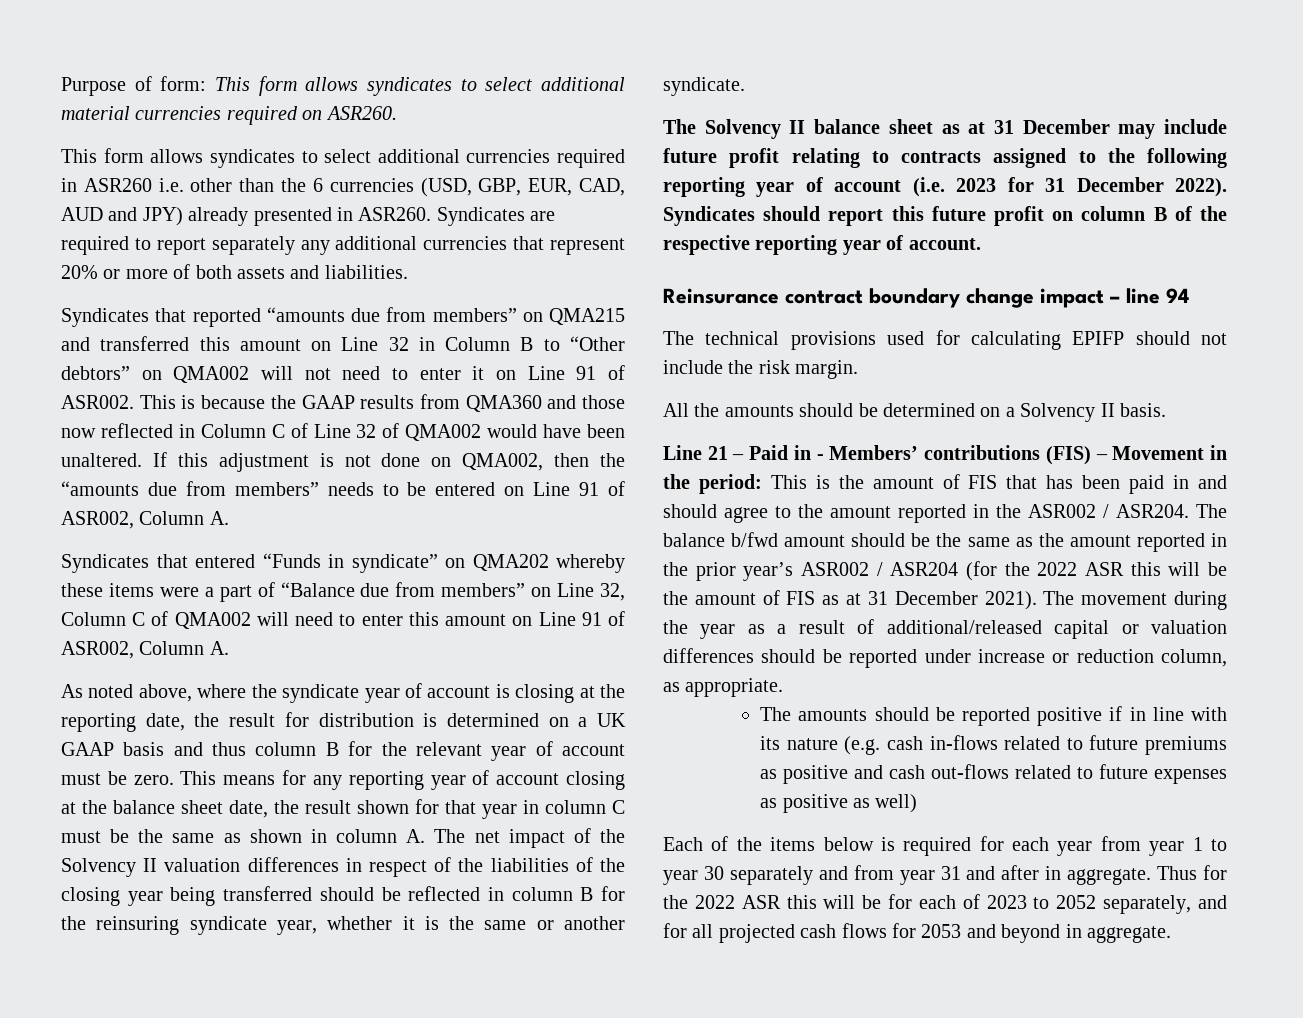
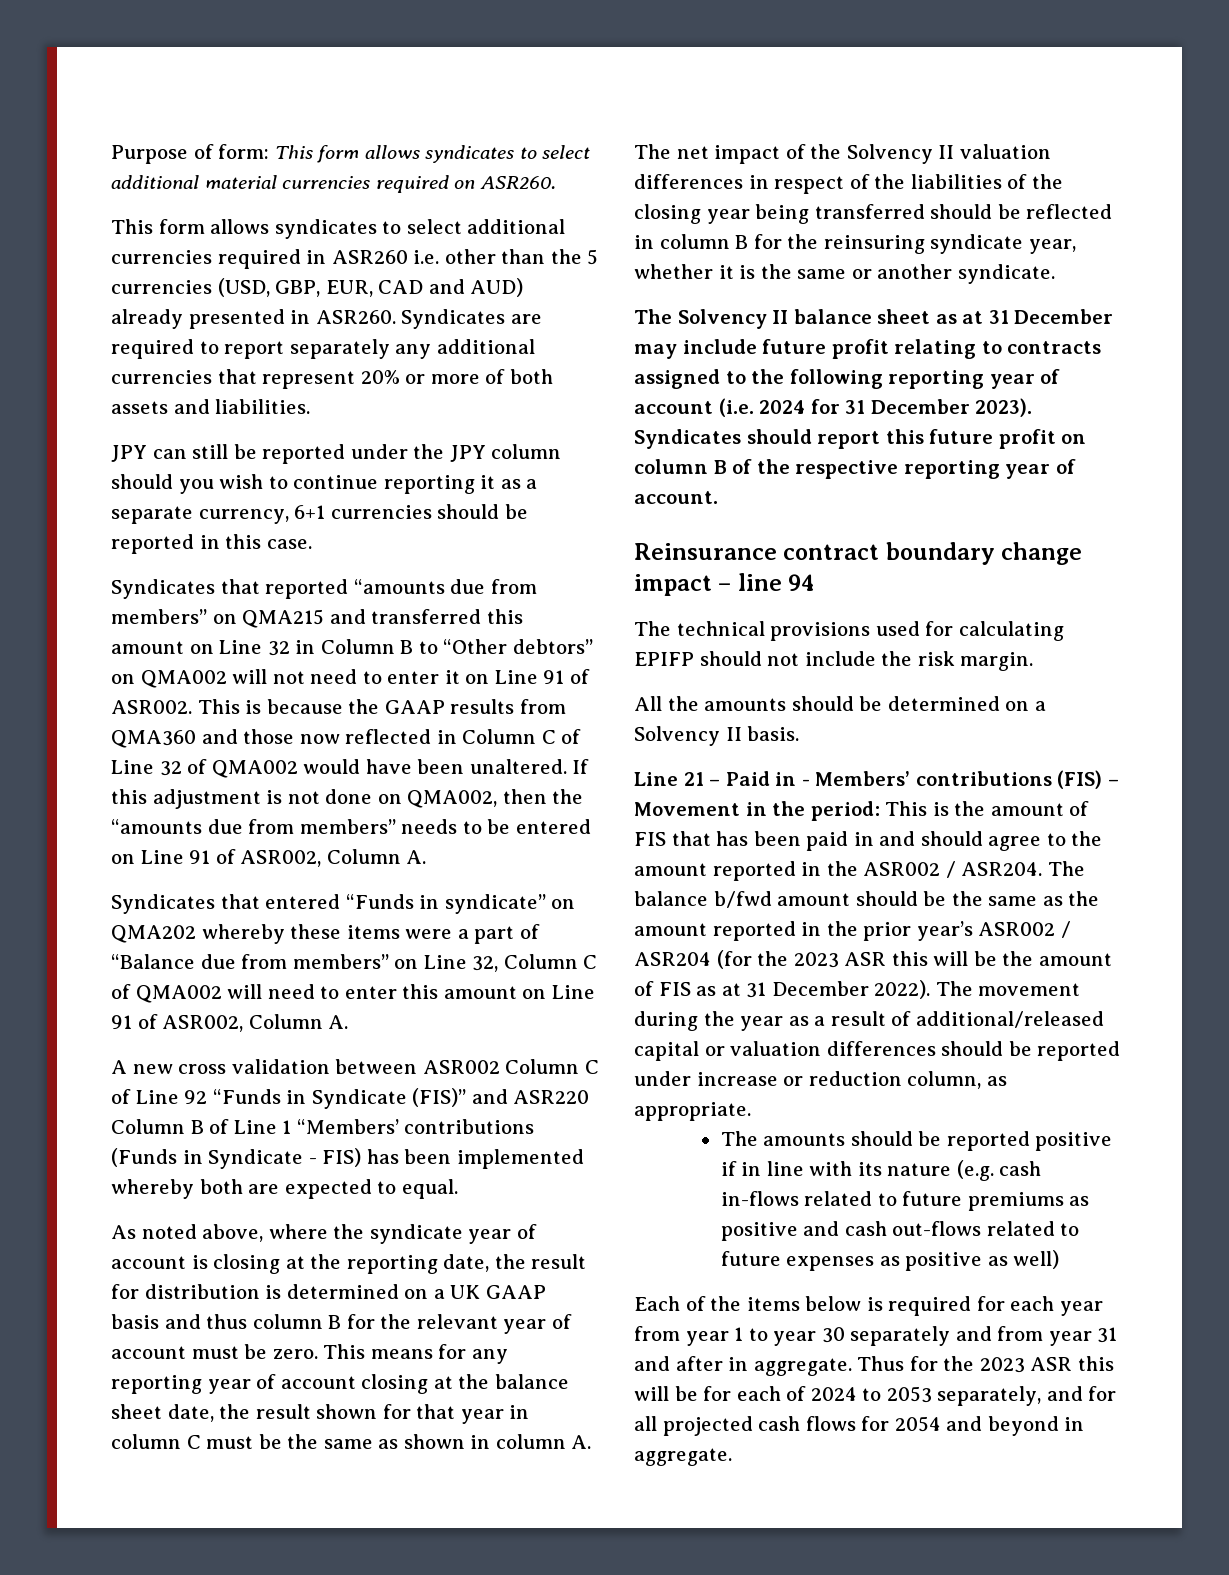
- This form allows syndicates to select additional currencies required in ASR260 i.e. other than the 6 currencies (USD, GBP, EUR, CAD, AUD and JPY) already presented in ASR260.
+ This form allows syndicates to select additional currencies required in ASR260 i.e. other than the 5 currencies (USD, GBP, EUR, CAD and AUD) already presented in ASR260.
+ JPY can still be reported under the JPY column should you wish to continue reporting it as a separate currency, 6+1 currencies should be reported in this case.
+ A new cross validation between ASR002 Column C of Line 92 “Funds in Syndicate (FIS)” and ASR220 Column B of Line 1 “Members’ contributions (Funds in Syndicate - FIS) has been implemented whereby both are expected to equal.
- The Solvency II balance sheet as at 31 December may include future profit relating to contracts assigned to the following reporting year of account (i.e. 2023 for 31 December 2022).
+ The Solvency II balance sheet as at 31 December may include future profit relating to contracts assigned to the following reporting year of account (i.e. 2024 for 31 December 2023).
- The balance b/fwd amount should be the same as the amount reported in the prior year’s ASR002 / ASR204 (for the 2022 ASR this will be the amount of FIS as at 31 December 2021).
+ The balance b/fwd amount should be the same as the amount reported in the prior year’s ASR002 / ASR204 (for the 2023 ASR this will be the amount of FIS as at 31 December 2022).
- Thus for the 2022 ASR this will be for each of 2023 to 2052 separately, and for all projected cash flows for 2053 and beyond in aggregate.
+ Thus for the 2023 ASR this will be for each of 2024 to 2053 separately, and for all projected cash flows for 2054 and beyond in aggregate.

